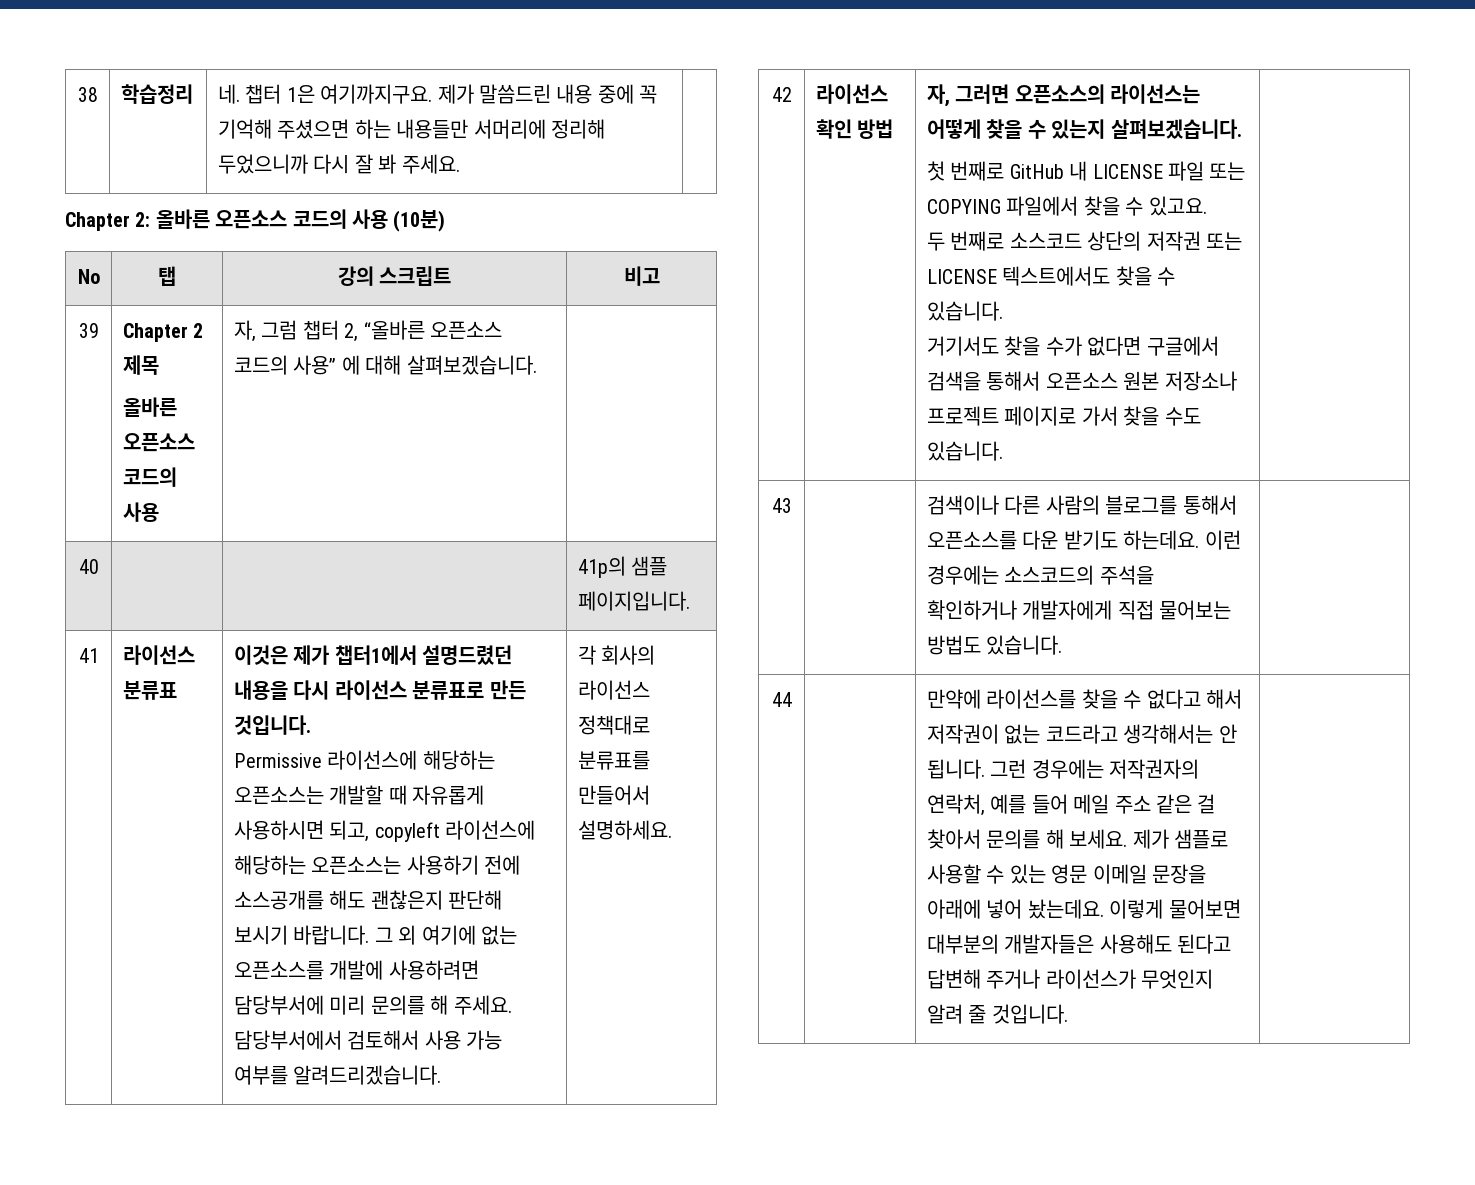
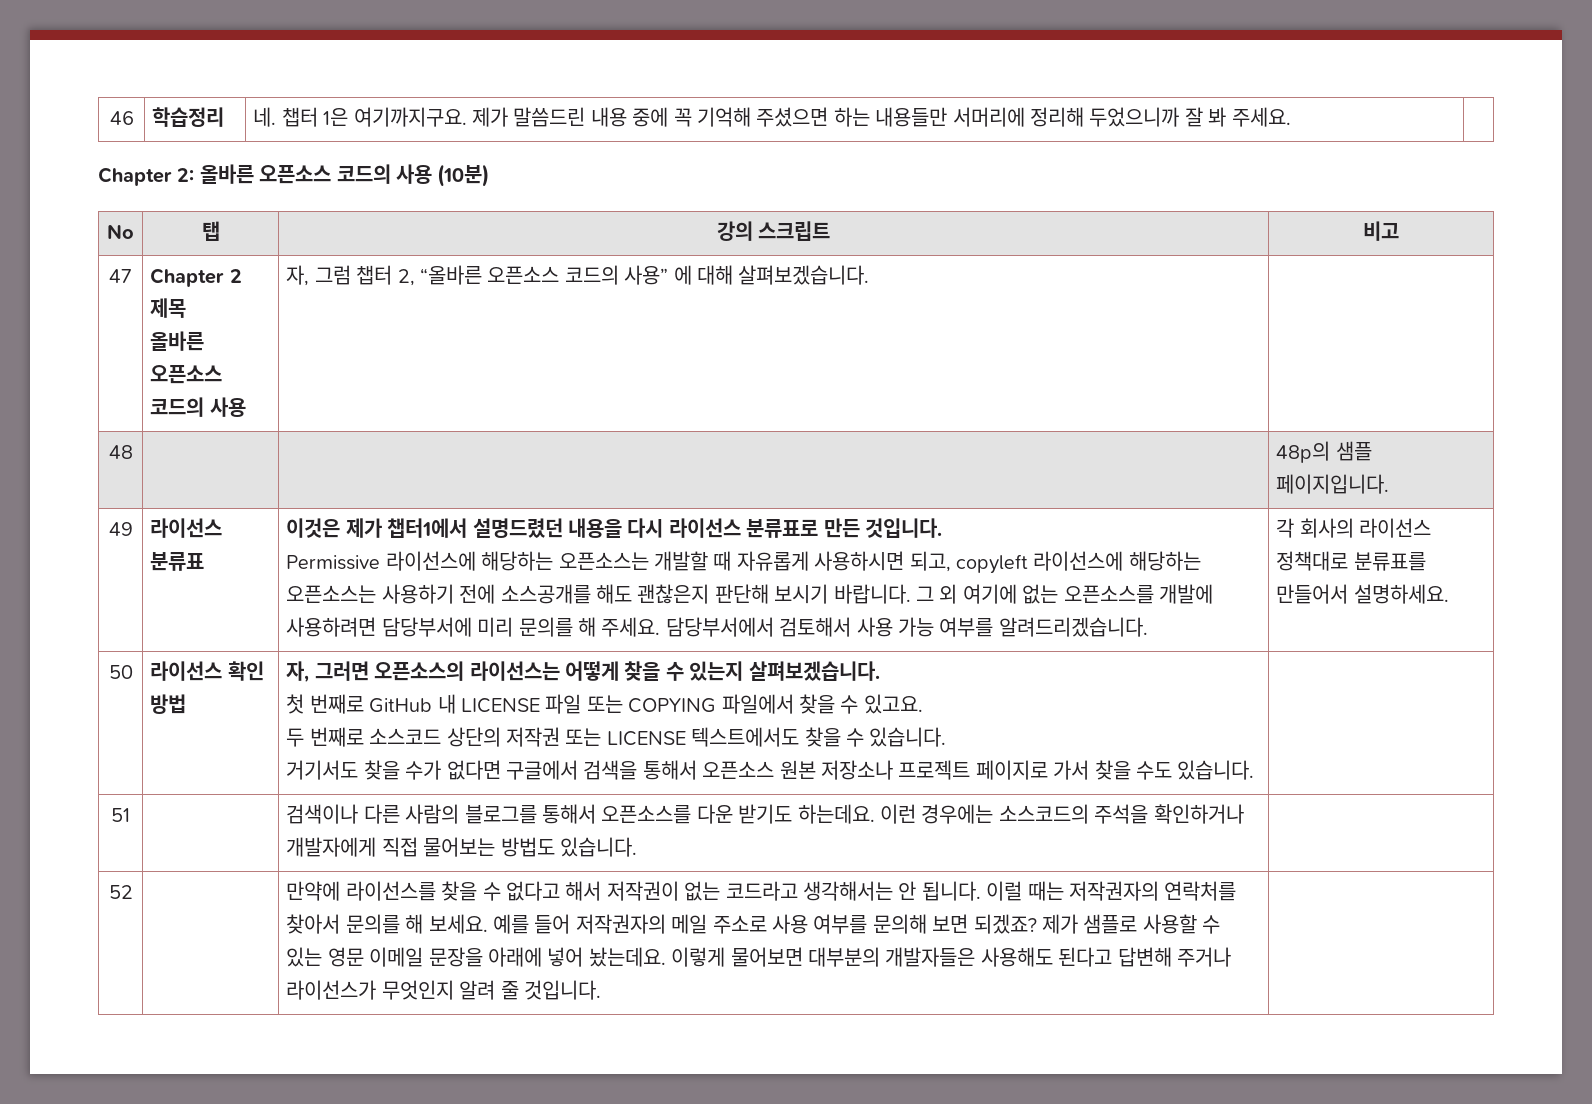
- 38 | 학습정리 | 네. 챕터 1은 여기까지구요. 제가 말씀드린 내용 중에 꼭 기억해 주셨으면 하는 내용들만 서머리에 정리해 두었으니까 다시 잘 봐 주세요. |
+ 46 | 학습정리 | 네. 챕터 1은 여기까지구요. 제가 말씀드린 내용 중에 꼭 기억해 주셨으면 하는 내용들만 서머리에 정리해 두었으니까 잘 봐 주세요. |
- 39 | Chapter 2 제목
+ 47 | Chapter 2 제목
- 40 | | | 41p의 샘플 페이지입니다.
+ 48 | | | 48p의 샘플 페이지입니다.
- 41
+ 49
- 42
+ 50
- 43 | | 검색이나 다른 사람의 블로그를 통해서 오픈소스를 다운 받기도 하는데요. 이런 경우에는 소스코드의 주석을 확인하거나 개발자에게 직접 물어보는 방법도 있습니다. |
+ 51 | | 검색이나 다른 사람의 블로그를 통해서 오픈소스를 다운 받기도 하는데요. 이런 경우에는 소스코드의 주석을 확인하거나 개발자에게 직접 물어보는 방법도 있습니다. |
- 44
+ 52
- 그런 경우에는 저작권자의 연락처, 예를 들어 메일 주소 같은 걸 찾아서 문의를 해 보세요.
+ 이럴 때는 저작권자의 연락처를 찾아서 문의를 해 보세요. 예를 들어 저작권자의 메일 주소로 사용 여부를 문의해 보면 되겠죠?

